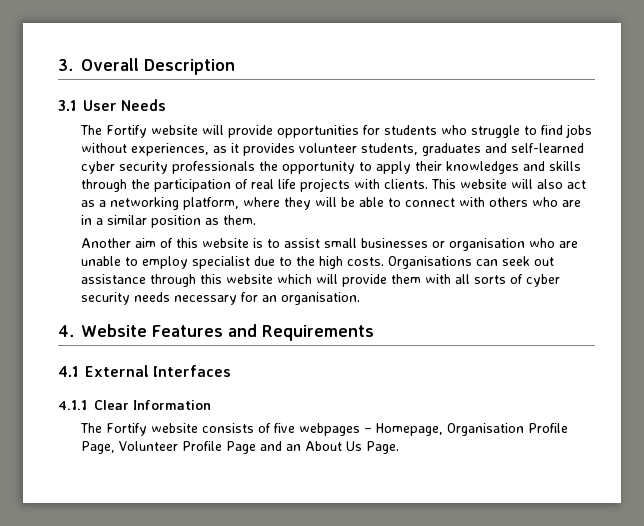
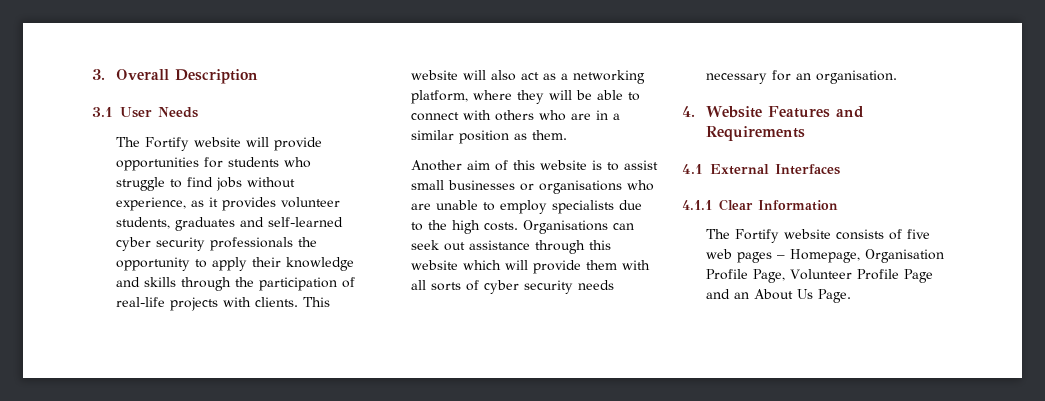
- The Fortify website will provide opportunities for students who struggle to find jobs without experiences, as it provides volunteer students, graduates and self-learned cyber security professionals the opportunity to apply their knowledges and skills through the participation of real life projects with clients.
+ The Fortify website will provide opportunities for students who struggle to find jobs without experience, as it provides volunteer students, graduates and self-learned cyber security professionals the opportunity to apply their knowledge and skills through the participation of real-life projects with clients.
- Another aim of this website is to assist small businesses or organisation who are unable to employ specialist due to the high costs.
+ Another aim of this website is to assist small businesses or organisations who are unable to employ specialists due to the high costs.
- The Fortify website consists of five webpages – Homepage, Organisation Profile Page, Volunteer Profile Page and an About Us Page.
+ The Fortify website consists of five web pages – Homepage, Organisation Profile Page, Volunteer Profile Page and an About Us Page.

